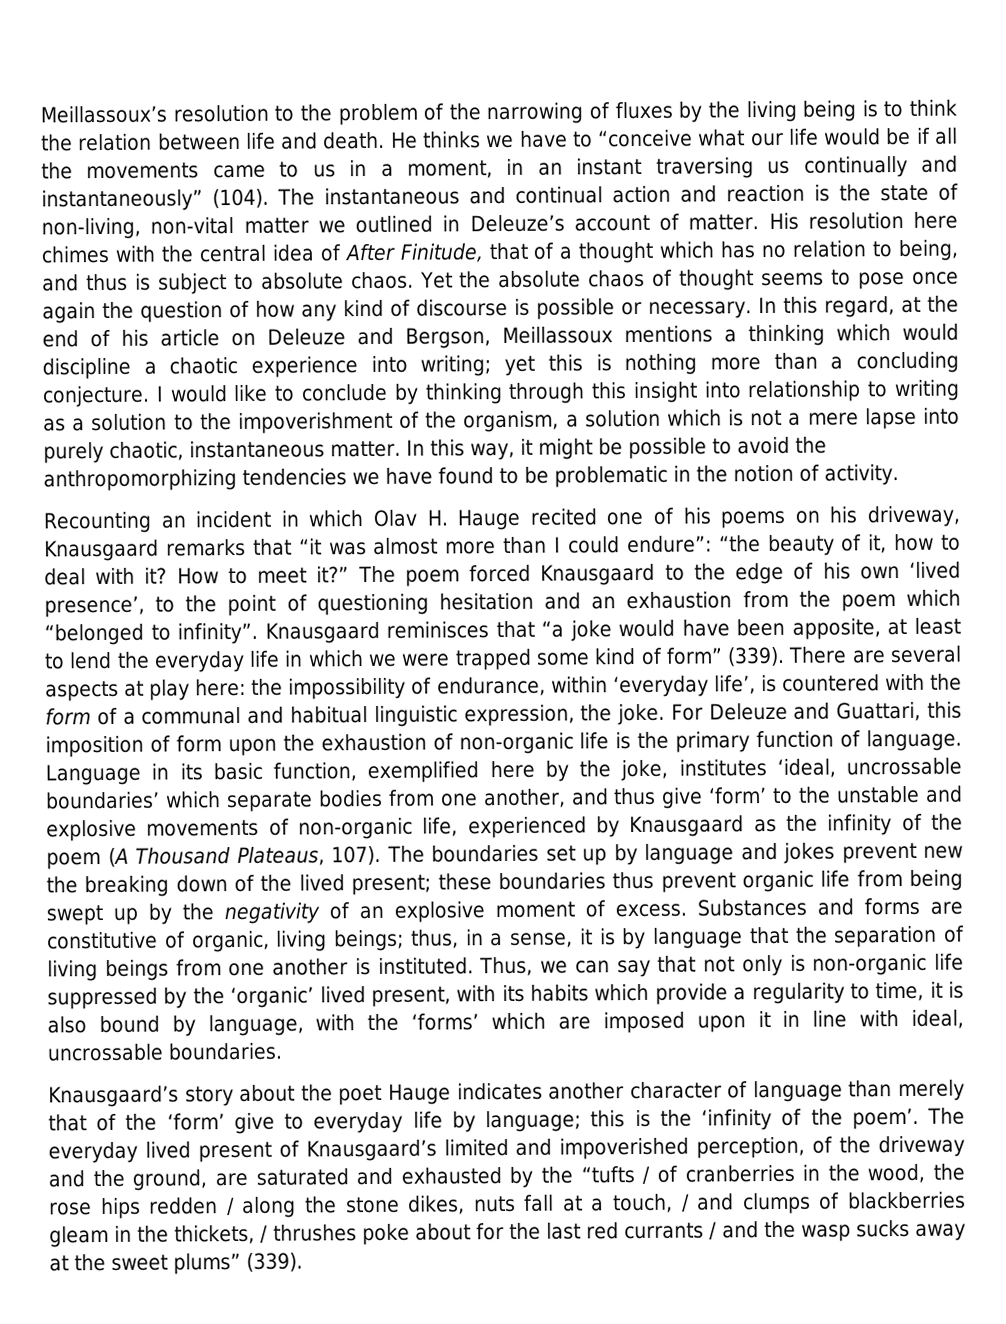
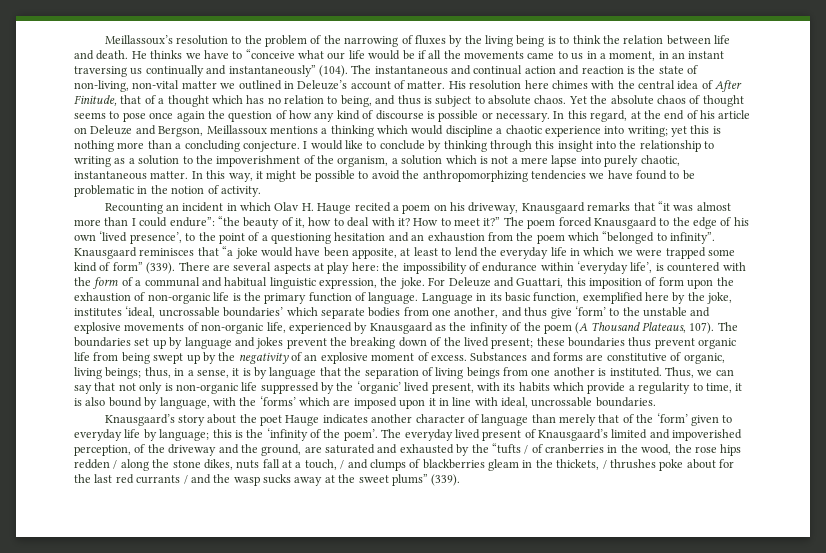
- I would like to conclude by thinking through this insight into relationship to writing as a solution to the impoverishment of the organism, a solution which is not a mere lapse into purely chaotic, instantaneous matter.
+ I would like to conclude by thinking through this insight into the relationship to writing as a solution to the impoverishment of the organism, a solution which is not a mere lapse into purely chaotic, instantaneous matter.
- Recounting an incident in which Olav H. Hauge recited one of his poems on his driveway, Knausgaard remarks that “it was almost more than I could endure”: “the beauty of it, how to deal with it?
+ Recounting an incident in which Olav H. Hauge recited a poem on his driveway, Knausgaard remarks that “it was almost more than I could endure”: “the beauty of it, how to deal with it?
- The poem forced Knausgaard to the edge of his own ‘lived presence’, to the point of questioning hesitation and an exhaustion from the poem which “belonged to infinity”.
+ The poem forced Knausgaard to the edge of his own ‘lived presence’, to the point of a questioning hesitation and an exhaustion from the poem which “belonged to infinity”.
- There are several aspects at play here: the impossibility of endurance, within ‘everyday life’, is countered with the form of a communal and habitual linguistic expression, the joke.
+ There are several aspects at play here: the impossibility of endurance within ‘everyday life’, is countered with the form of a communal and habitual linguistic expression, the joke.
- The boundaries set up by language and jokes prevent new the breaking down of the lived present; these boundaries thus prevent organic life from being swept up by the negativity of an explosive moment of excess.
+ The boundaries set up by language and jokes prevent the breaking down of the lived present; these boundaries thus prevent organic life from being swept up by the negativity of an explosive moment of excess.
- Knausgaard’s story about the poet Hauge indicates another character of language than merely that of the ‘form’ give to everyday life by language; this is the ‘infinity of the poem’.
+ Knausgaard’s story about the poet Hauge indicates another character of language than merely that of the ‘form’ given to everyday life by language; this is the ‘infinity of the poem’.

